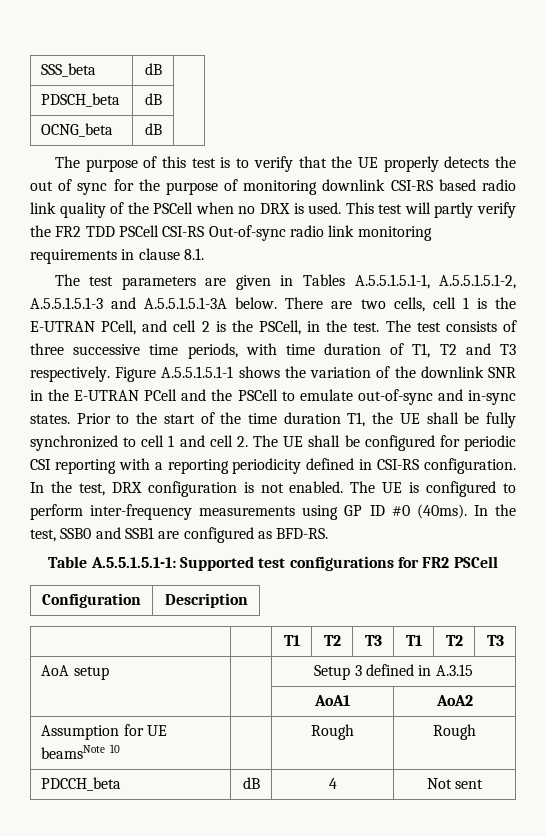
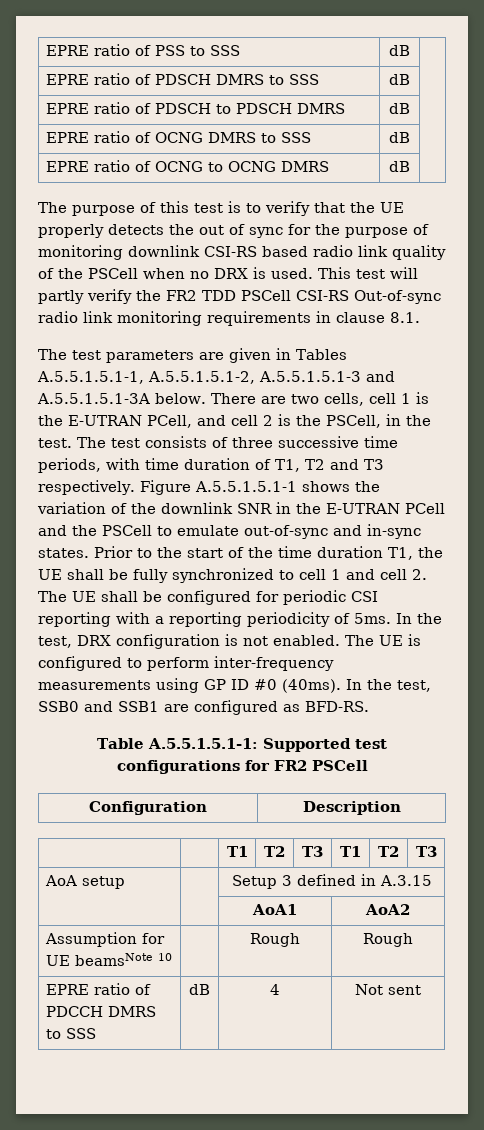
- SSS_beta | dB |
- PDSCH_beta | dB |
- OCNG_beta | dB |
+ EPRE ratio of PSS to SSS | dB |
+ EPRE ratio of PDSCH DMRS to SSS | dB |
+ EPRE ratio of PDSCH to PDSCH DMRS | dB |
+ EPRE ratio of OCNG DMRS to SSS | dB |
+ EPRE ratio of OCNG to OCNG DMRS | dB |
- Prior to the start of the time duration T1, the UE shall be fully synchronized to cell 1 and cell 2. The UE shall be configured for periodic CSI reporting with a reporting periodicity defined in CSI-RS configuration.
+ Prior to the start of the time duration T1, the UE shall be fully synchronized to cell 1 and cell 2. The UE shall be configured for periodic CSI reporting with a reporting periodicity of 5ms.
- PDCCH_beta | dB | 4 | Not sent
+ EPRE ratio of PDCCH DMRS to SSS | dB | 4 | Not sent

